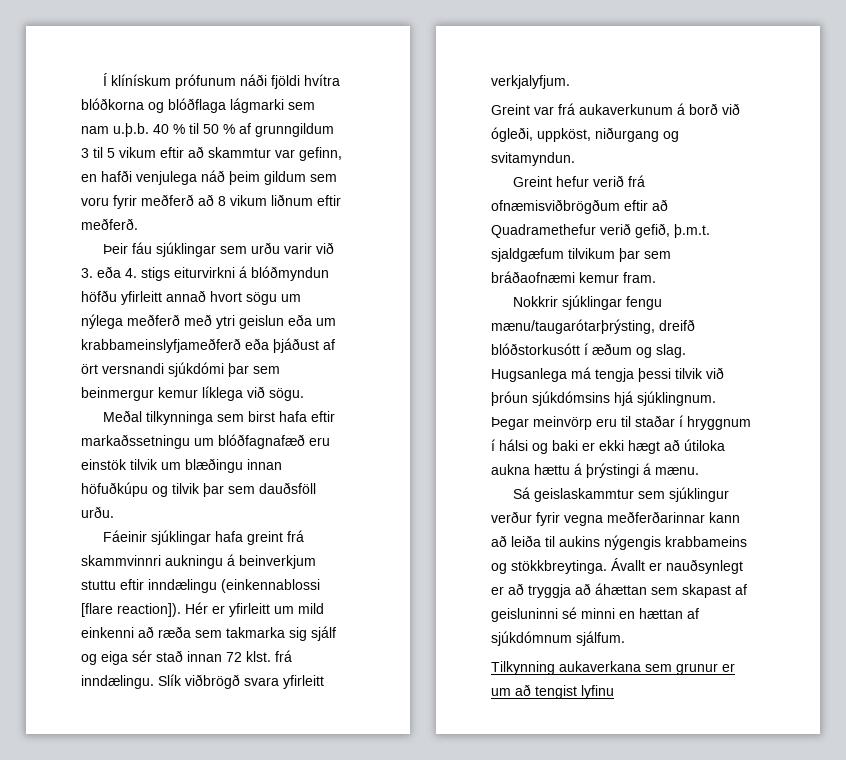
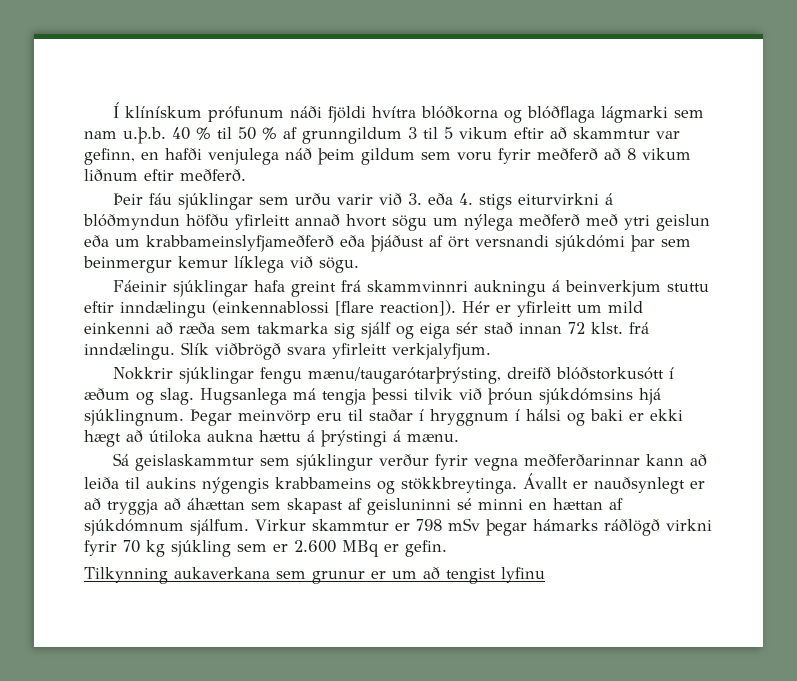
- Meðal tilkynninga sem birst hafa eftir markaðssetningu um blóðfagnafæð eru einstök tilvik um blæðingu innan höfuðkúpu og tilvik þar sem dauðsföll urðu.
- Greint var frá aukaverkunum á borð við ógleði, uppköst, niðurgang og svitamyndun.
- Greint hefur verið frá ofnæmisviðbrögðum eftir að Quadramethefur verið gefið, þ.m.t. sjaldgæfum tilvikum þar sem bráðaofnæmi kemur fram.
+ Virkur skammtur er 798 mSv þegar hámarks ráðlögð virkni fyrir 70 kg sjúkling sem er 2.600 MBq er gefin.

